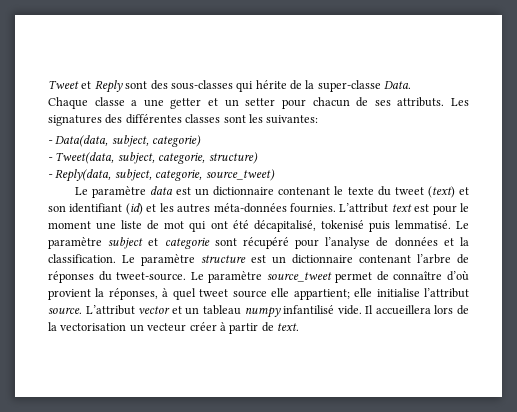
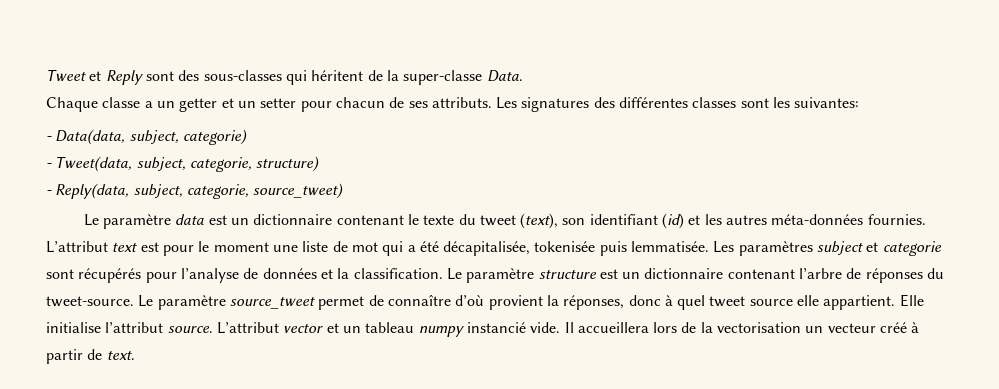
- Tweet et Reply sont des sous-classes qui hérite de la super-classe Data.
+ Tweet et Reply sont des sous-classes qui héritent de la super-classe Data.
- Chaque classe a une getter et un setter pour chacun de ses attributs.
+ Chaque classe a un getter et un setter pour chacun de ses attributs.
- Le paramètre data est un dictionnaire contenant le texte du tweet (text) et son identifiant (id) et les autres méta-données fournies.
+ Le paramètre data est un dictionnaire contenant le texte du tweet (text), son identifiant (id) et les autres méta-données fournies.
- L’attribut text est pour le moment une liste de mot qui ont été décapitalisé, tokenisé puis lemmatisé. Le paramètre subject et categorie sont récupéré pour l’analyse de données et la classification.
+ L’attribut text est pour le moment une liste de mot qui a été décapitalisée, tokenisée puis lemmatisée. Les paramètres subject et categorie sont récupérés pour l’analyse de données et la classification.
- Le paramètre source_tweet permet de connaître d’où provient la réponses, à quel tweet source elle appartient; elle initialise l’attribut source.
+ Le paramètre source_tweet permet de connaître d’où provient la réponses, donc à quel tweet source elle appartient. Elle initialise l’attribut source.
- L’attribut vector et un tableau numpy infantilisé vide.
+ L’attribut vector et un tableau numpy instancié vide.
- Il accueillera lors de la vectorisation un vecteur créer à partir de text.
+ Il accueillera lors de la vectorisation un vecteur créé à partir de text.

